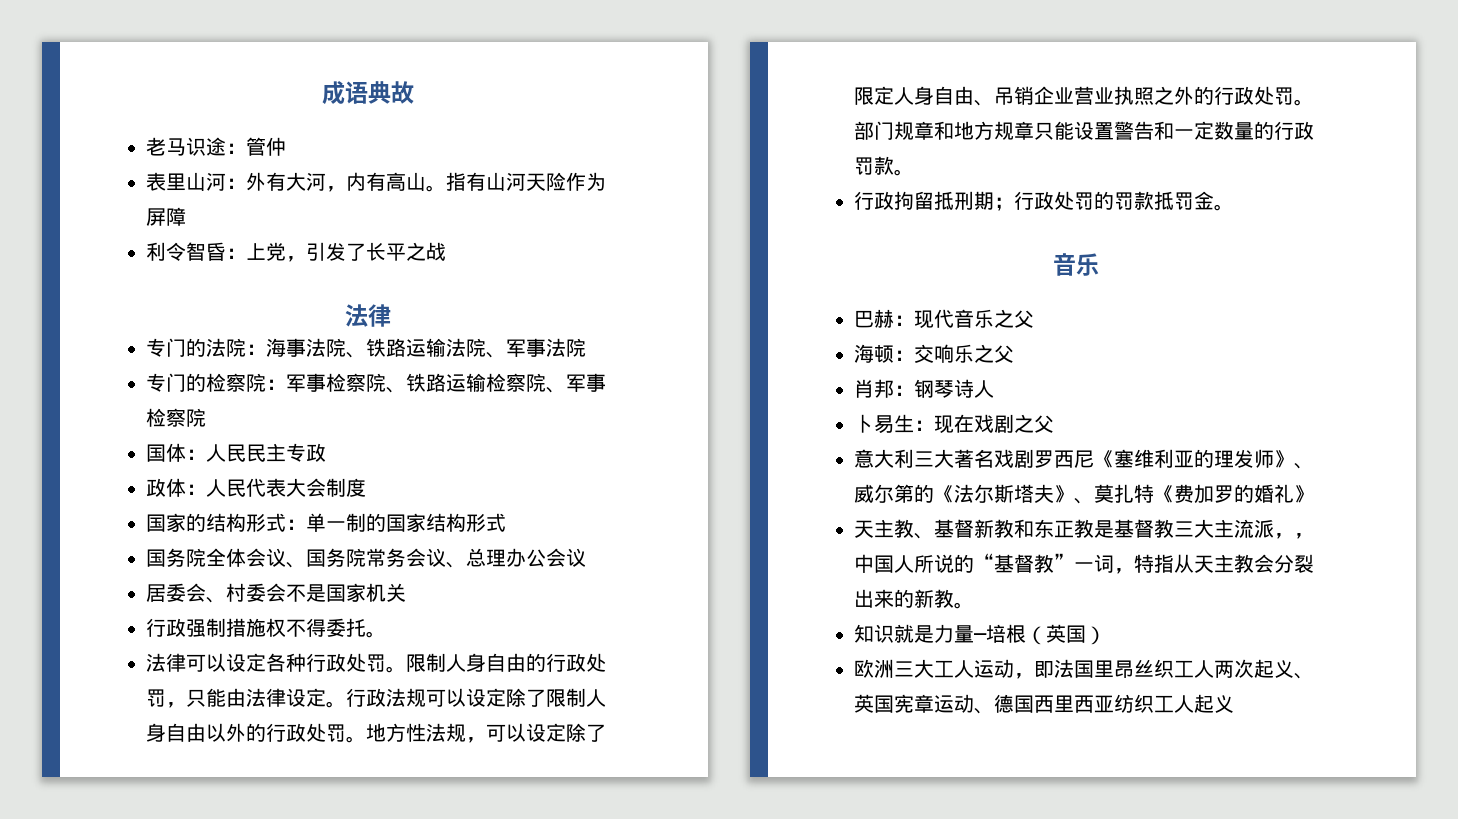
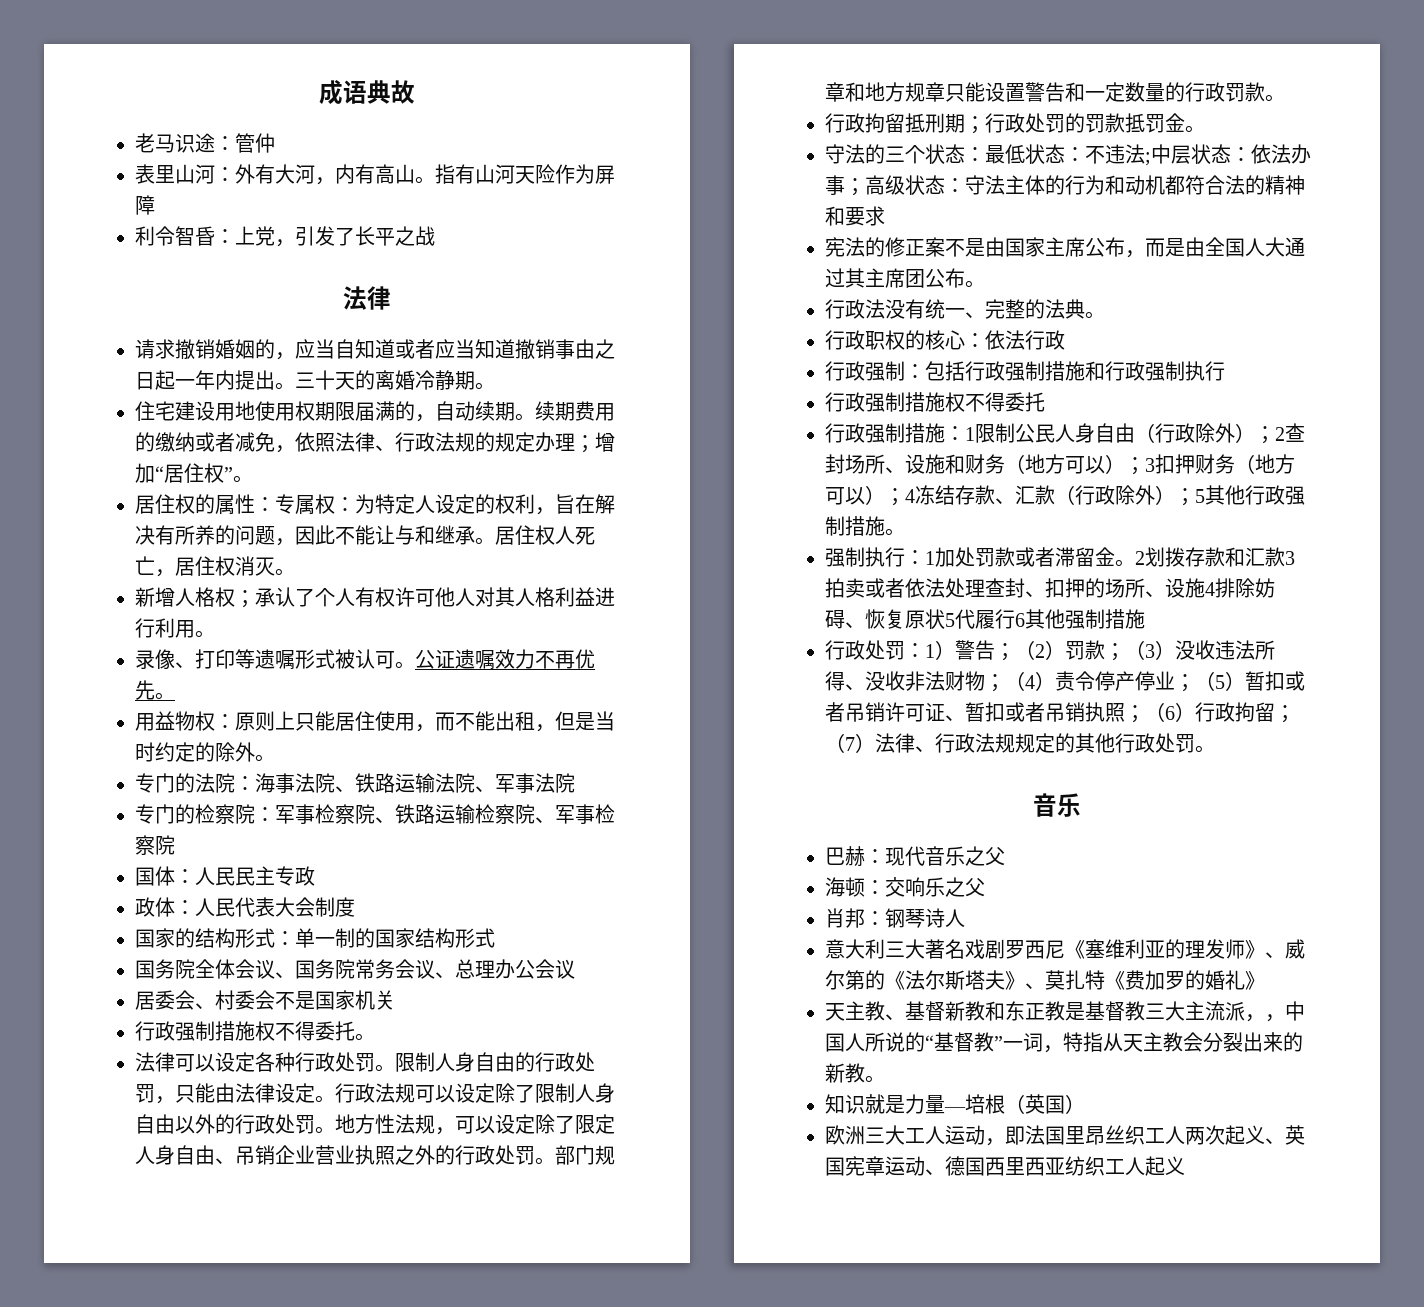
+ 请求撤销婚姻的，应当自知道或者应当知道撤销事由之日起一年内提出。三十天的离婚冷静期。
+ 住宅建设用地使用权期限届满的，自动续期。续期费用的缴纳或者减免，依照法律、行政法规的规定办理；增加“居住权”。
+ 居住权的属性：专属权：为特定人设定的权利，旨在解决有所养的问题，因此不能让与和继承。居住权人死亡，居住权消灭。
+ 新增人格权；承认了个人有权许可他人对其人格利益进行利用。
+ 录像、打印等遗嘱形式被认可。公证遗嘱效力不再优先。
+ 用益物权：原则上只能居住使用，而不能出租，但是当时约定的除外。
+ 守法的三个状态：最低状态：不违法;中层状态：依法办事；高级状态：守法主体的行为和动机都符合法的精神和要求
+ 宪法的修正案不是由国家主席公布，而是由全国人大通过其主席团公布。
+ 行政法没有统一、完整的法典。
+ 行政职权的核心：依法行政
+ 行政强制：包括行政强制措施和行政强制执行
+ 行政强制措施权不得委托
+ 行政强制措施：1限制公民人身自由（行政除外）；2查封场所、设施和财务（地方可以）；3扣押财务（地方可以）；4冻结存款、汇款（行政除外）；5其他行政强制措施。
+ 强制执行：1加处罚款或者滞留金。2划拨存款和汇款3拍卖或者依法处理查封、扣押的场所、设施4排除妨碍、恢复原状5代履行6其他强制措施
+ 行政处罚：1）警告；（2）罚款；（3）没收违法所得、没收非法财物；（4）责令停产停业；（5）暂扣或者吊销许可证、暂扣或者吊销执照；（6）行政拘留；（7）法律、行政法规规定的其他行政处罚。
- 卜易生：现在戏剧之父

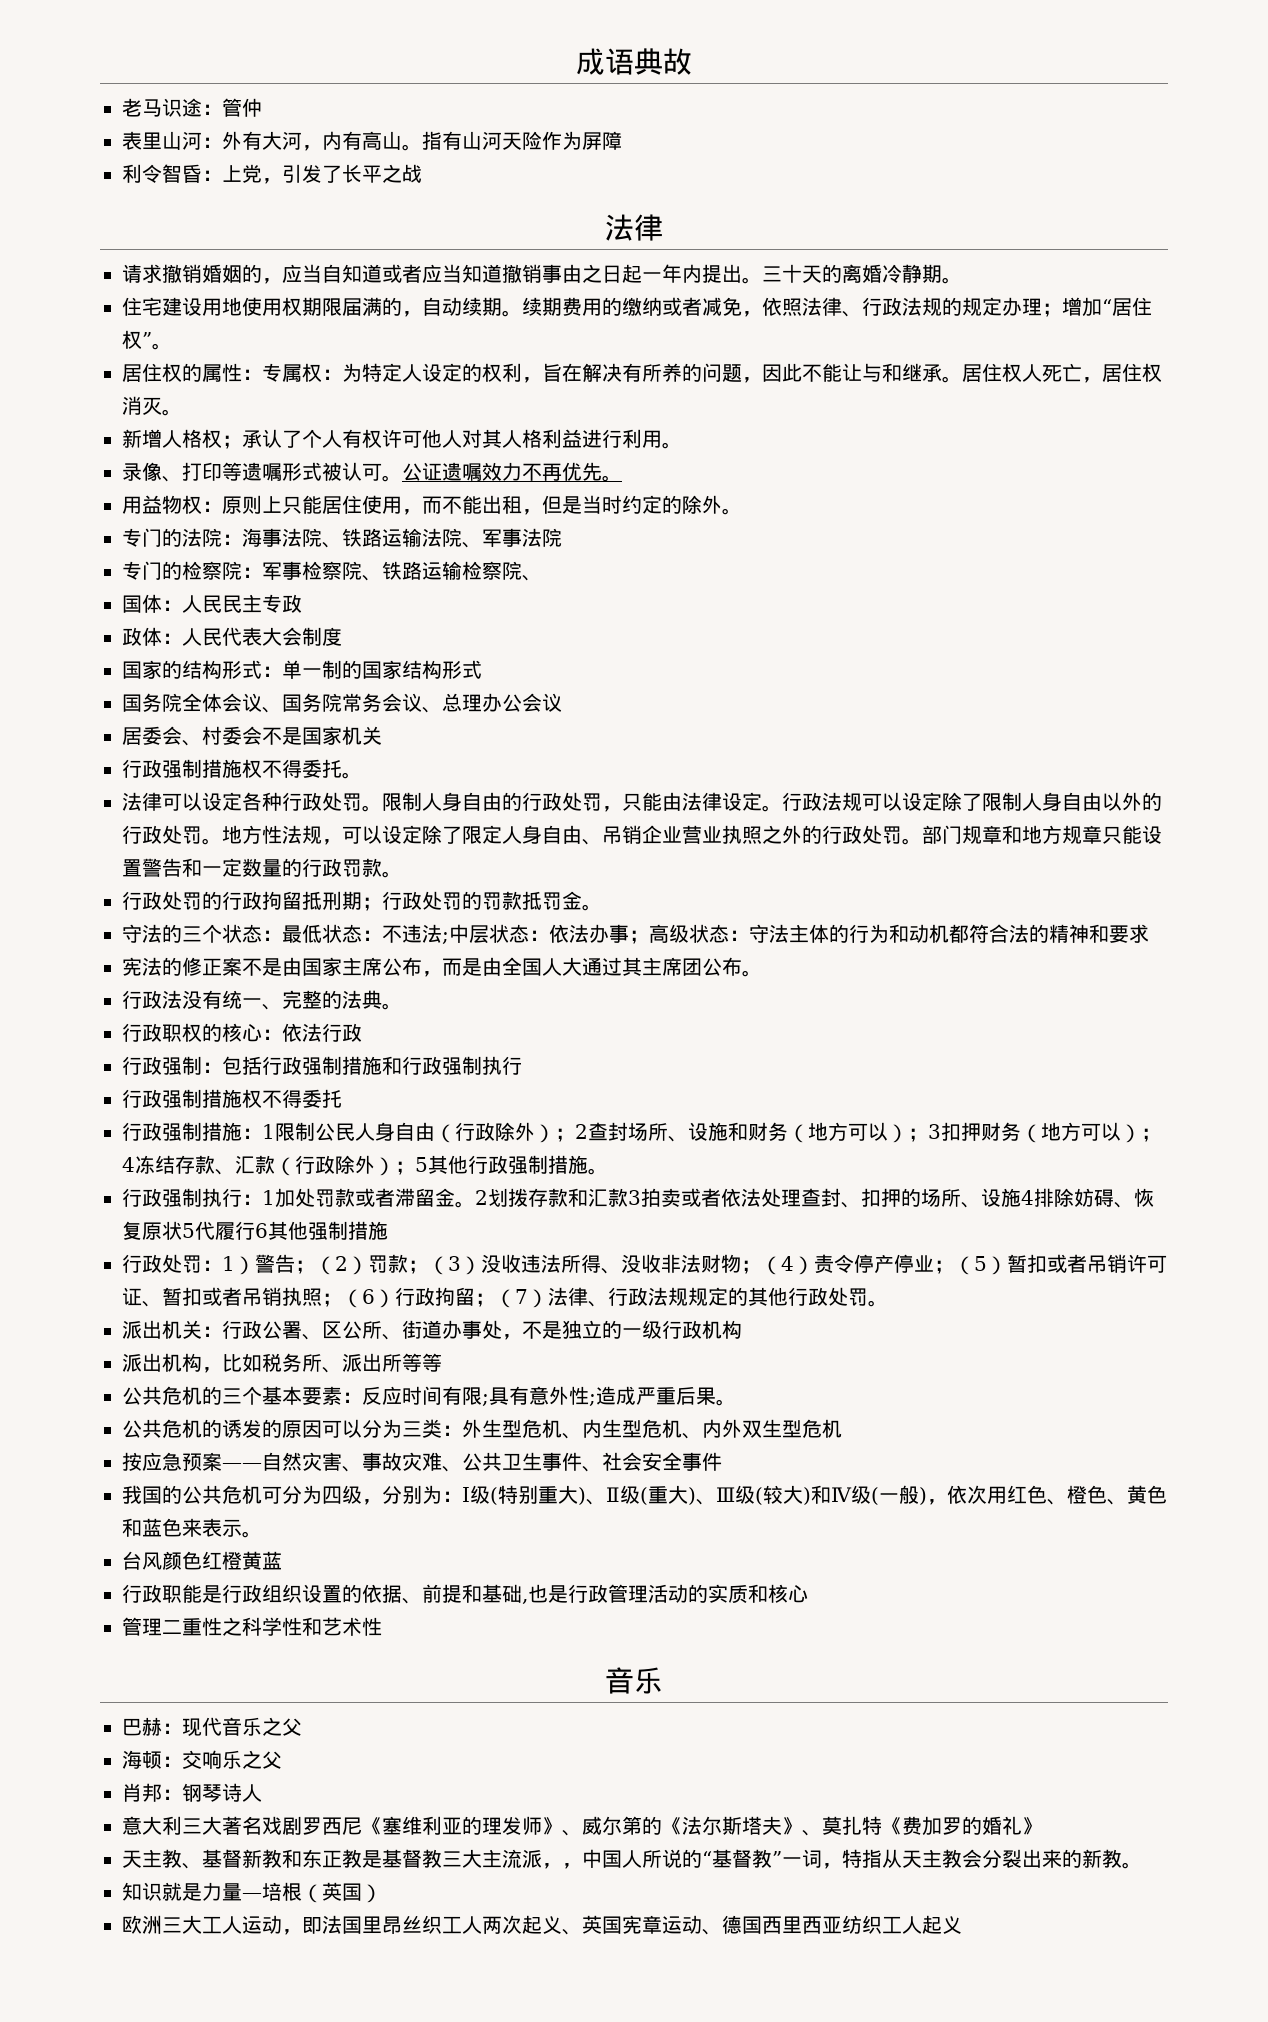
- 专门的检察院：军事检察院、铁路运输检察院、军事检察院
+ 专门的检察院：军事检察院、铁路运输检察院、
- 行政拘留抵刑期；行政处罚的罚款抵罚金。
+ 行政处罚的行政拘留抵刑期；行政处罚的罚款抵罚金。
- 强制执行：1加处罚款或者滞留金。
+ 行政强制执行：1加处罚款或者滞留金。
+ 派出机关：行政公署、区公所、街道办事处，不是独立的一级行政机构
+ 派出机构，比如税务所、派出所等等
+ 公共危机的三个基本要素：反应时间有限;具有意外性;造成严重后果。
+ 公共危机的诱发的原因可以分为三类：外生型危机、内生型危机、内外双生型危机
+ 按应急预案——自然灾害、事故灾难、公共卫生事件、社会安全事件
+ 我国的公共危机可分为四级，分别为：Ⅰ级(特别重大)、Ⅱ级(重大)、Ⅲ级(较大)和Ⅳ级(一般)，依次用红色、橙色、黄色和蓝色来表示。
+ 台风颜色红橙黄蓝
+ 行政职能是行政组织设置的依据、前提和基础,也是行政管理活动的实质和核心
+ 管理二重性之科学性和艺术性

